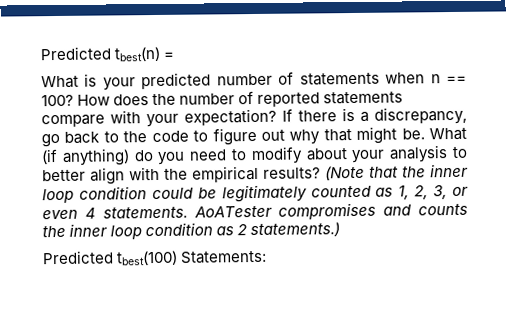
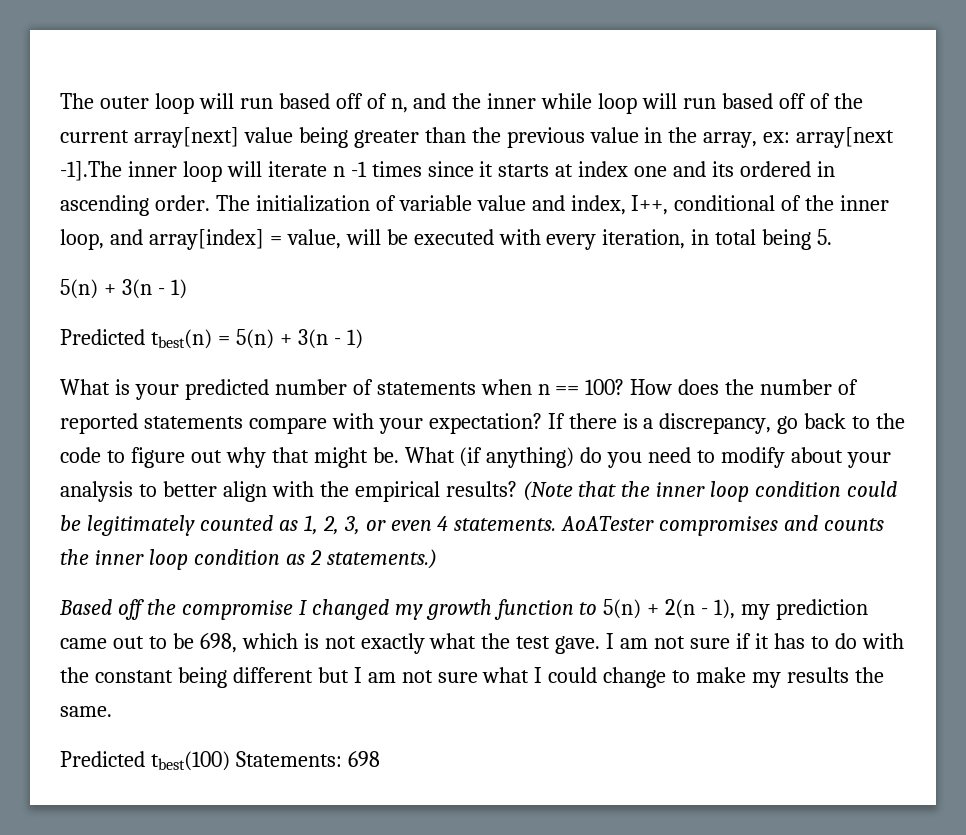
- Predicted tbest(n) =
+ The outer loop will run based off of n, and the inner while loop will run based off of the current array[next] value being greater than the previous value in the array, ex: array[next -1].The inner loop will iterate n -1 times since it starts at index one and its ordered in ascending order. The initialization of variable value and index, I++, conditional of the inner loop, and array[index] = value, will be executed with every iteration, in total being 5.
+ 5(n) + 3(n - 1)
+ Predicted tbest(n) = 5(n) + 3(n - 1)
+ Based off the compromise I changed my growth function to 5(n) + 2(n - 1), my prediction came out to be 698, which is not exactly what the test gave. I am not sure if it has to do with the constant being different but I am not sure what I could change to make my results the same.
- Predicted tbest(100) Statements:
+ Predicted tbest(100) Statements: 698

